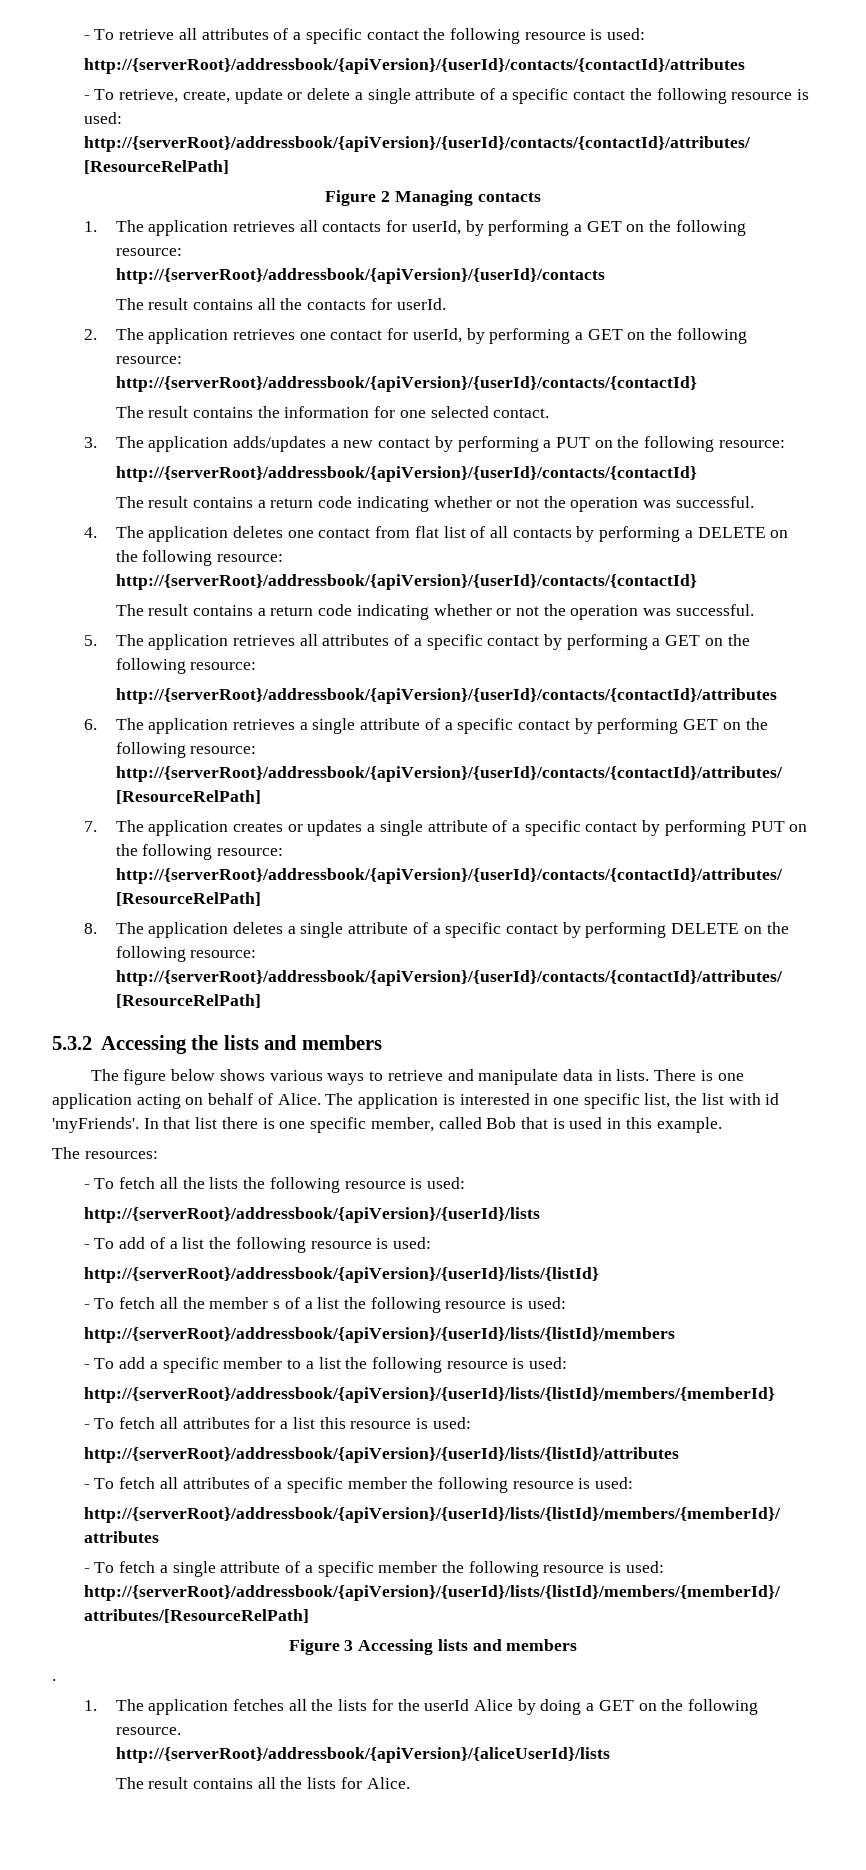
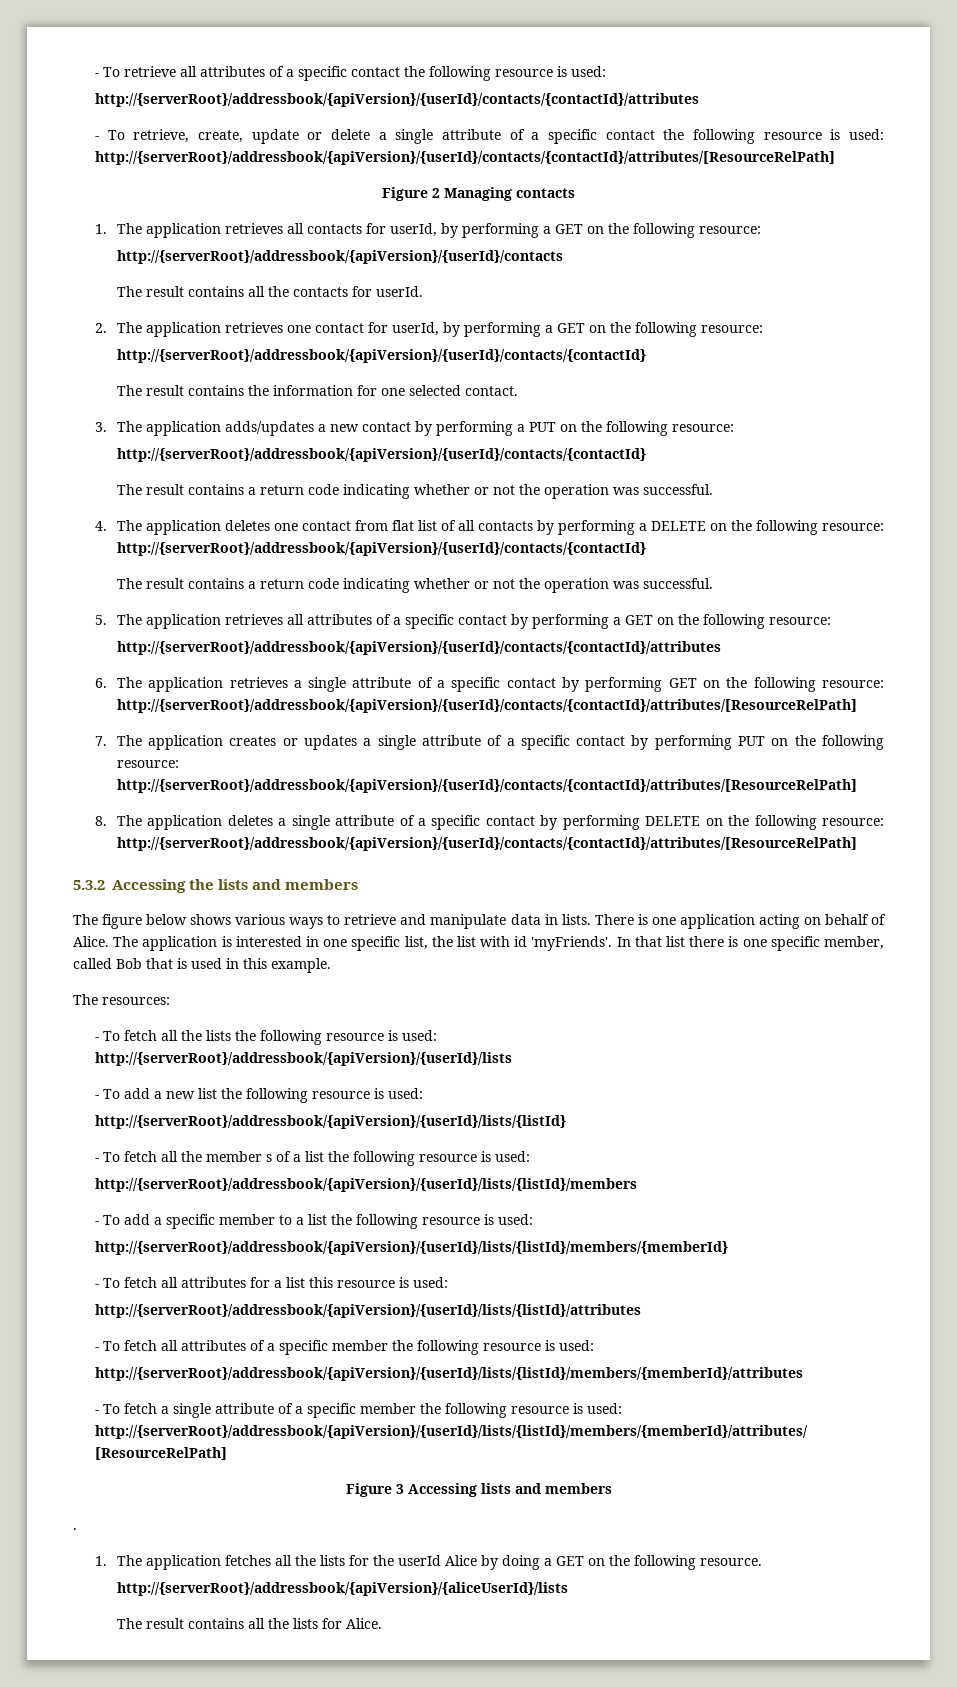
- - To add of a list the following resource is used:
+ - To add a new list the following resource is used:

